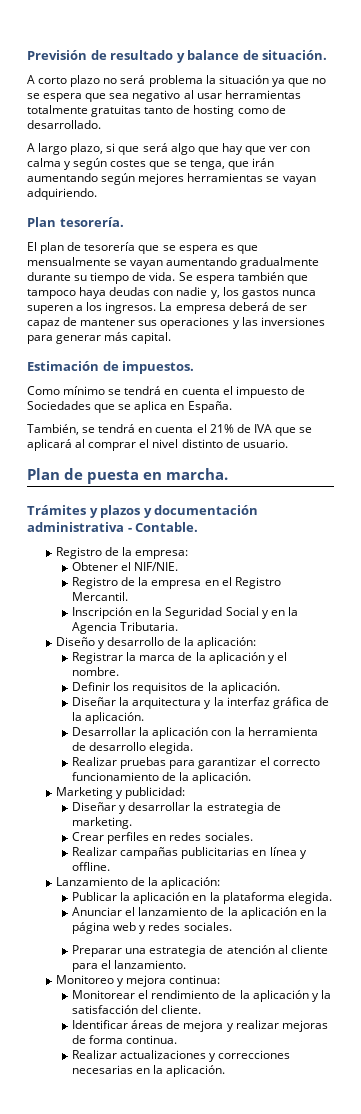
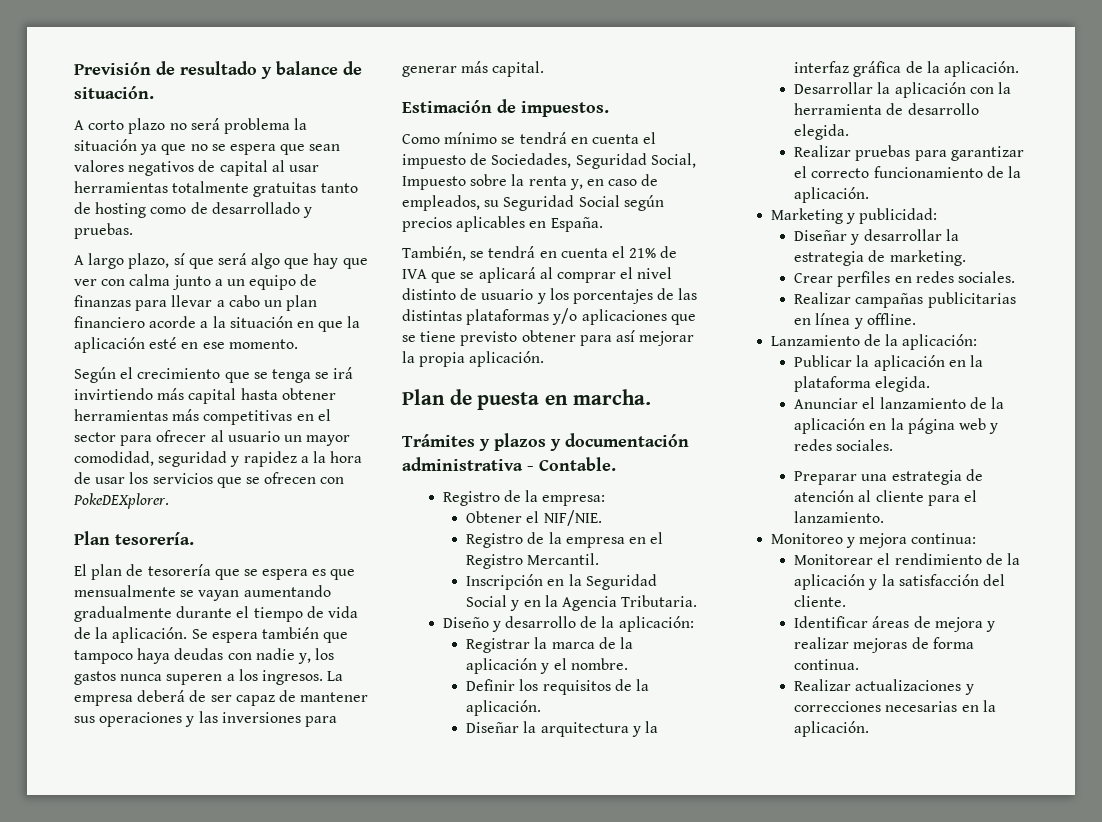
- A corto plazo no será problema la situación ya que no se espera que sea negativo al usar herramientas totalmente gratuitas tanto de hosting como de desarrollado.
+ A corto plazo no será problema la situación ya que no se espera que sean valores negativos de capital al usar herramientas totalmente gratuitas tanto de hosting como de desarrollado y pruebas.
- A largo plazo, si que será algo que hay que ver con calma y según costes que se tenga, que irán aumentando según mejores herramientas se vayan adquiriendo.
+ A largo plazo, sí que será algo que hay que ver con calma junto a un equipo de finanzas para llevar a cabo un plan financiero acorde a la situación en que la aplicación esté en ese momento.
+ Según el crecimiento que se tenga se irá invirtiendo más capital hasta obtener herramientas más competitivas en el sector para ofrecer al usuario un mayor comodidad, seguridad y rapidez a la hora de usar los servicios que se ofrecen con PokeDEXplorer.
- El plan de tesorería que se espera es que mensualmente se vayan aumentando gradualmente durante su tiempo de vida.
+ El plan de tesorería que se espera es que mensualmente se vayan aumentando gradualmente durante el tiempo de vida de la aplicación.
- Como mínimo se tendrá en cuenta el impuesto de Sociedades que se aplica en España.
+ Como mínimo se tendrá en cuenta el impuesto de Sociedades, Seguridad Social, Impuesto sobre la renta y, en caso de empleados, su Seguridad Social según precios aplicables en España.
- También, se tendrá en cuenta el 21% de IVA que se aplicará al comprar el nivel distinto de usuario.
+ También, se tendrá en cuenta el 21% de IVA que se aplicará al comprar el nivel distinto de usuario y los porcentajes de las distintas plataformas y/o aplicaciones que se tiene previsto obtener para así mejorar la propia aplicación.

